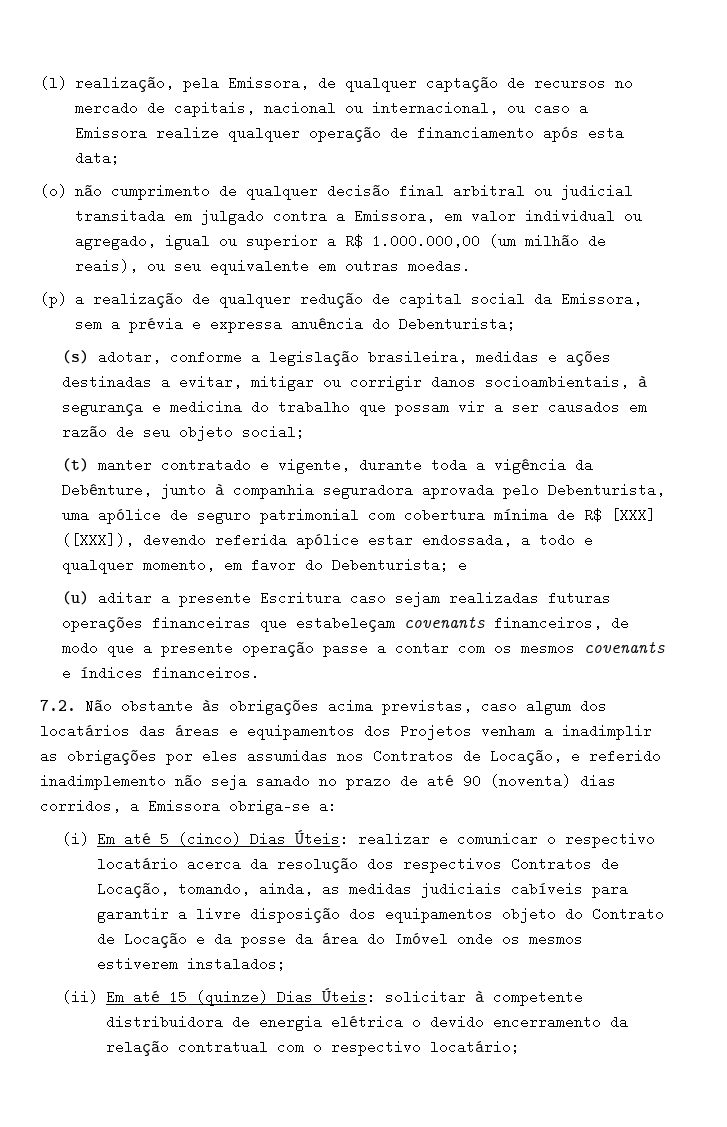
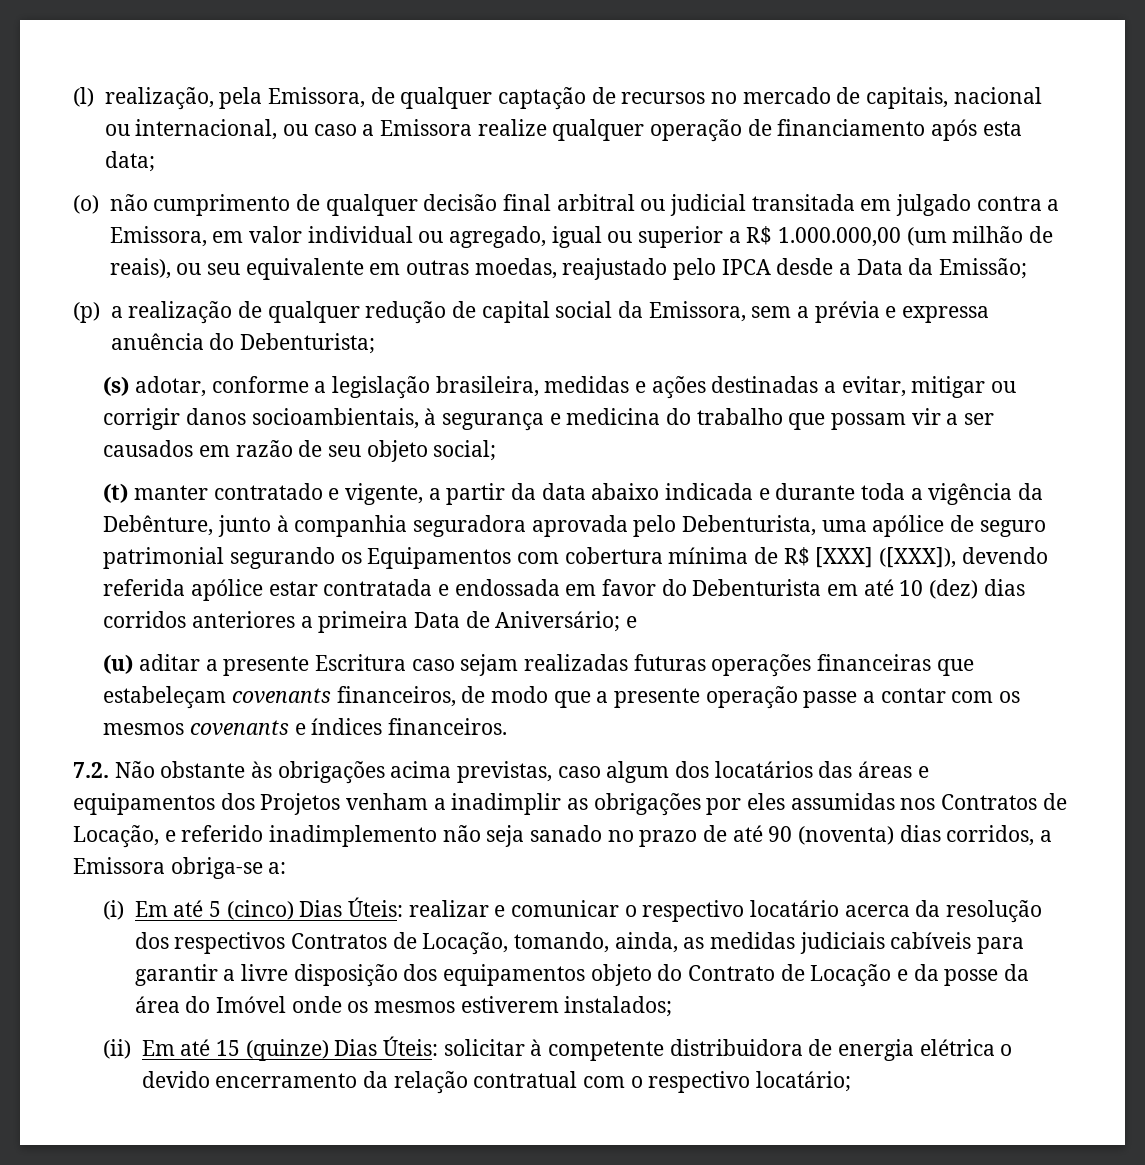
- (o) não cumprimento de qualquer decisão final arbitral ou judicial transitada em julgado contra a Emissora, em valor individual ou agregado, igual ou superior a R$ 1.000.000,00 (um milhão de reais), ou seu equivalente em outras moedas.
+ (o) não cumprimento de qualquer decisão final arbitral ou judicial transitada em julgado contra a Emissora, em valor individual ou agregado, igual ou superior a R$ 1.000.000,00 (um milhão de reais), ou seu equivalente em outras moedas, reajustado pelo IPCA desde a Data da Emissão;
- (t) manter contratado e vigente, durante toda a vigência da Debênture, junto à companhia seguradora aprovada pelo Debenturista, uma apólice de seguro patrimonial com cobertura mínima de R$ [XXX] ([XXX]), devendo referida apólice estar endossada, a todo e qualquer momento, em favor do Debenturista; e
+ (t) manter contratado e vigente, a partir da data abaixo indicada e durante toda a vigência da Debênture, junto à companhia seguradora aprovada pelo Debenturista, uma apólice de seguro patrimonial segurando os Equipamentos com cobertura mínima de R$ [XXX] ([XXX]), devendo referida apólice estar contratada e endossada em favor do Debenturista em até 10 (dez) dias corridos anteriores a primeira Data de Aniversário; e

